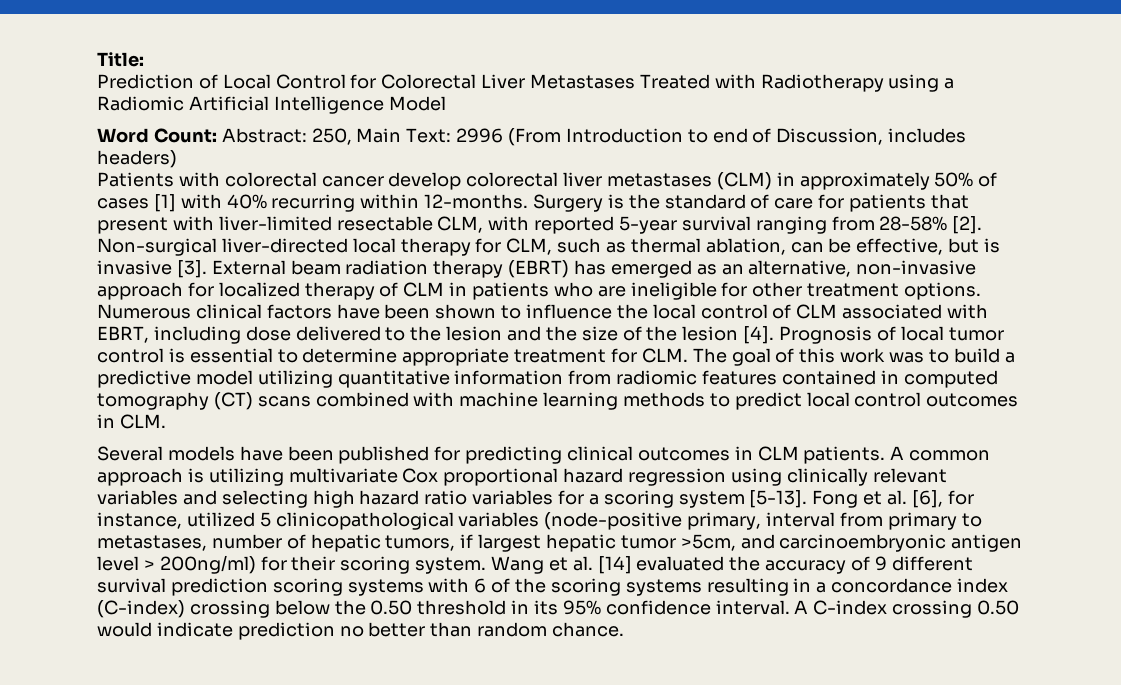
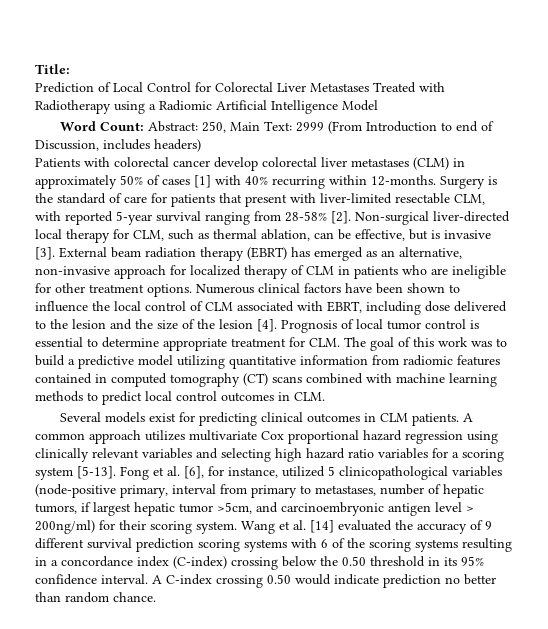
- Word Count: Abstract: 250, Main Text: 2996 (From Introduction to end of Discussion, includes headers)
+ Word Count: Abstract: 250, Main Text: 2999 (From Introduction to end of Discussion, includes headers)
- Several models have been published for predicting clinical outcomes in CLM patients.
+ Several models exist for predicting clinical outcomes in CLM patients.
- A common approach is utilizing multivariate Cox proportional hazard regression using clinically relevant variables and selecting high hazard ratio variables for a scoring system [5-13].
+ A common approach utilizes multivariate Cox proportional hazard regression using clinically relevant variables and selecting high hazard ratio variables for a scoring system [5-13].

